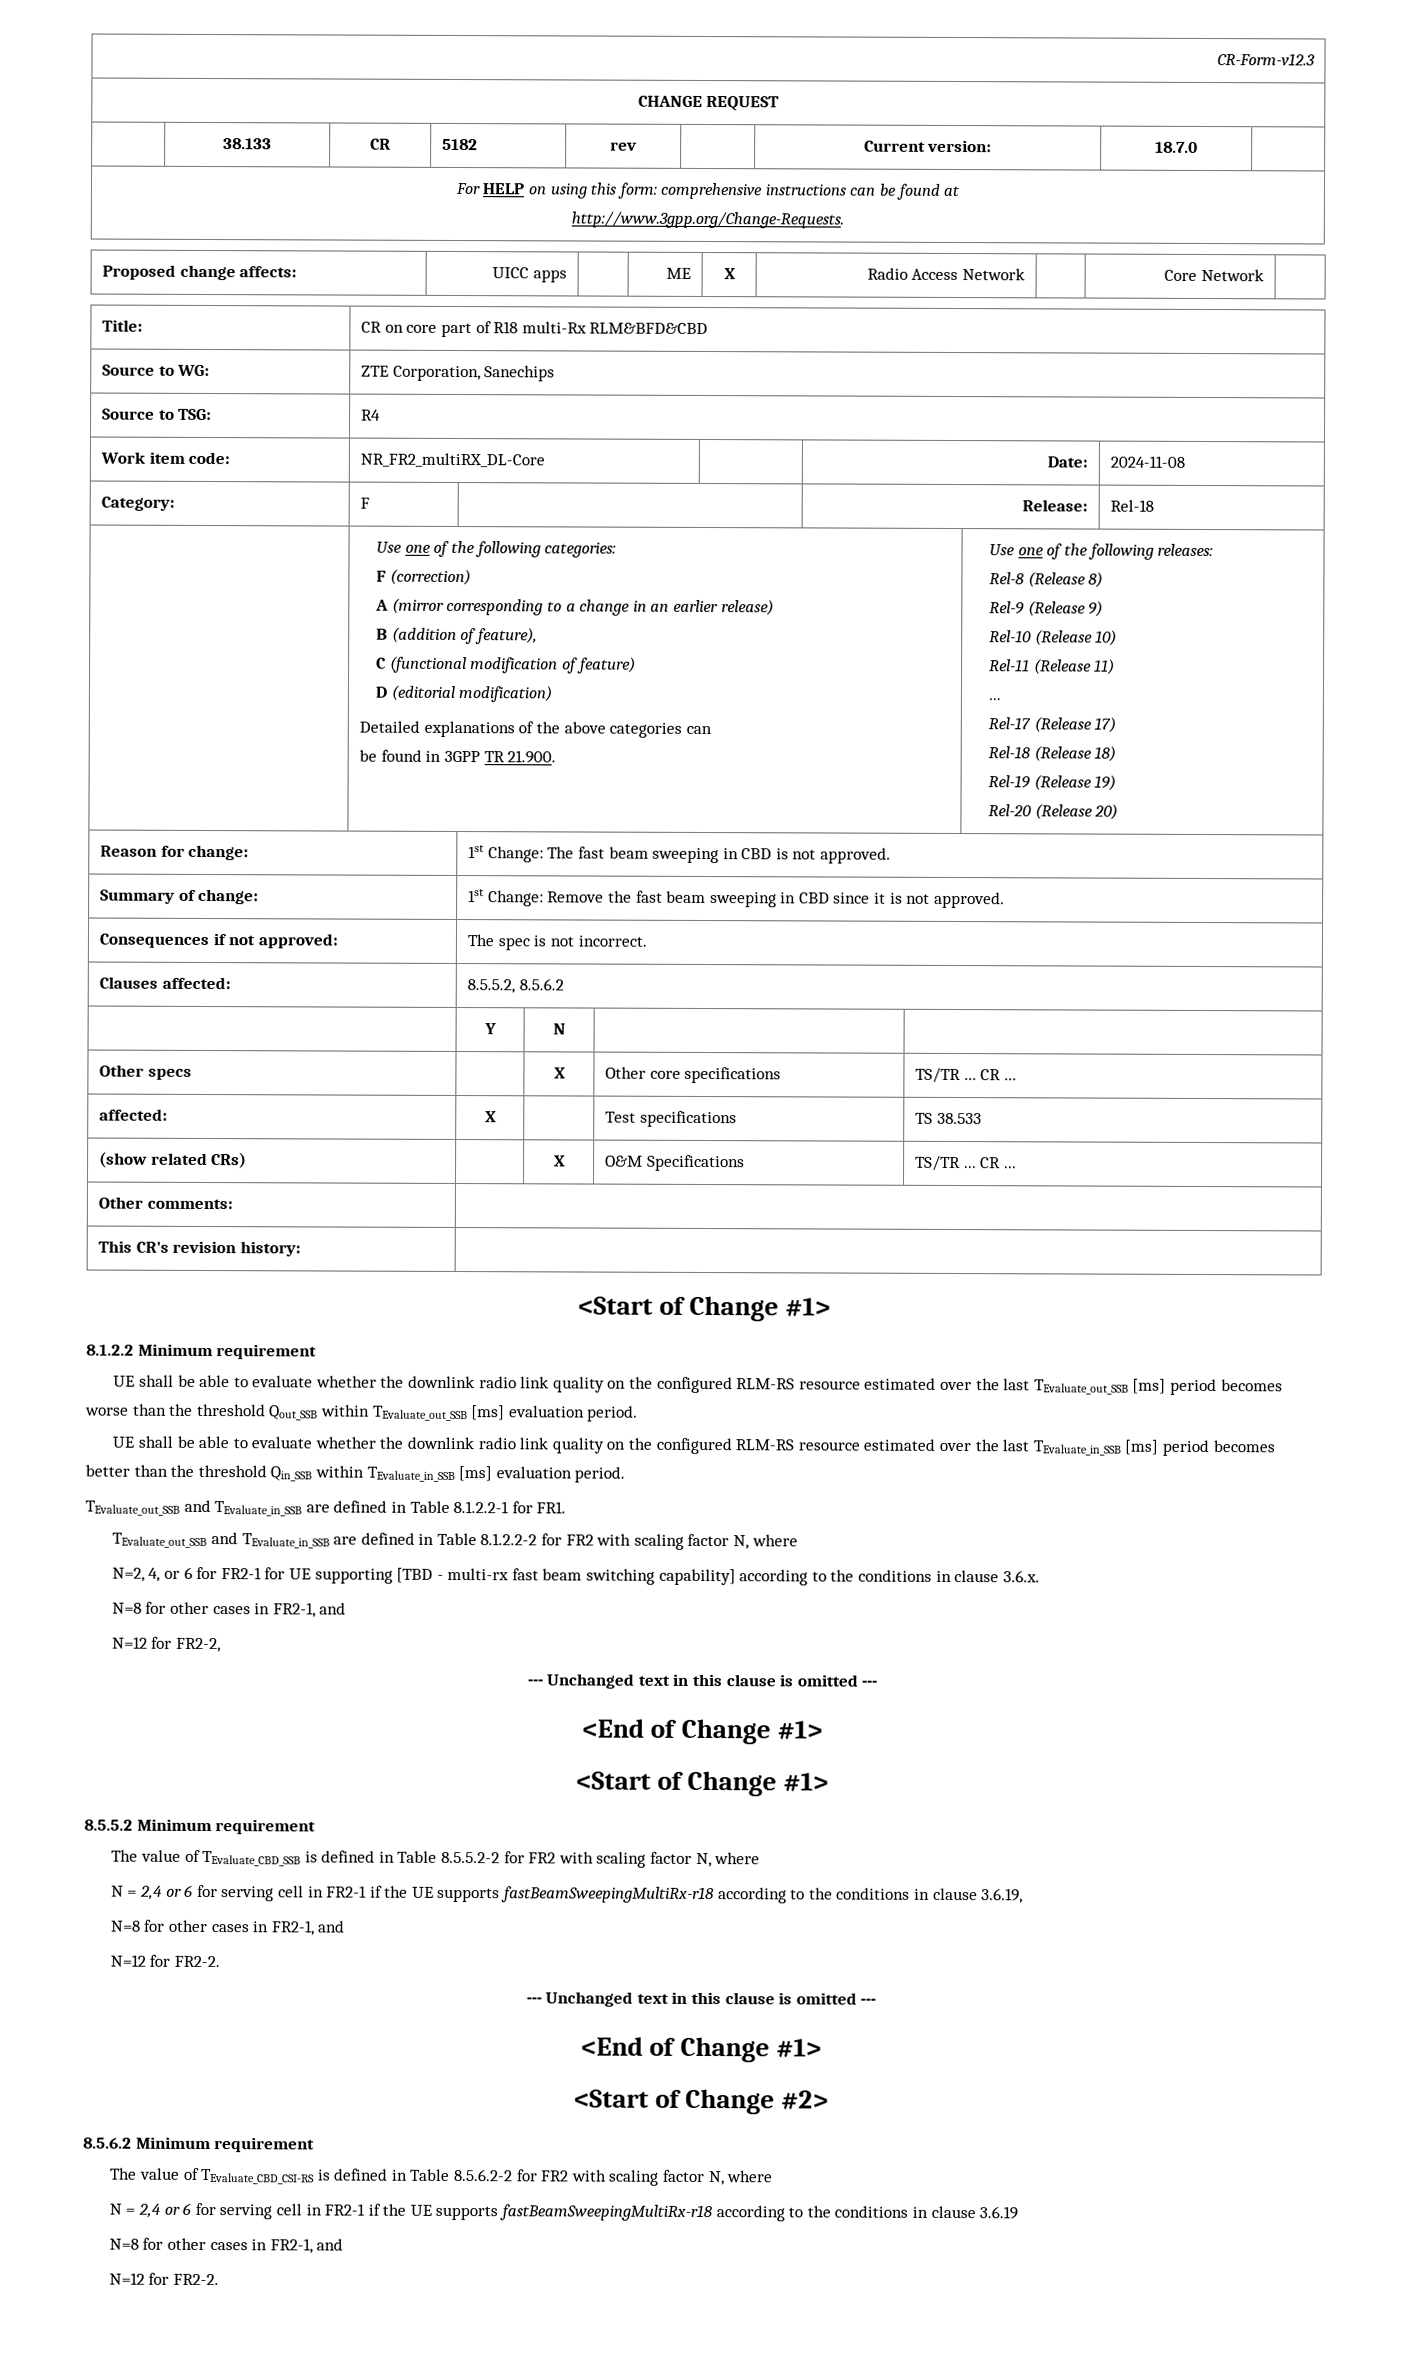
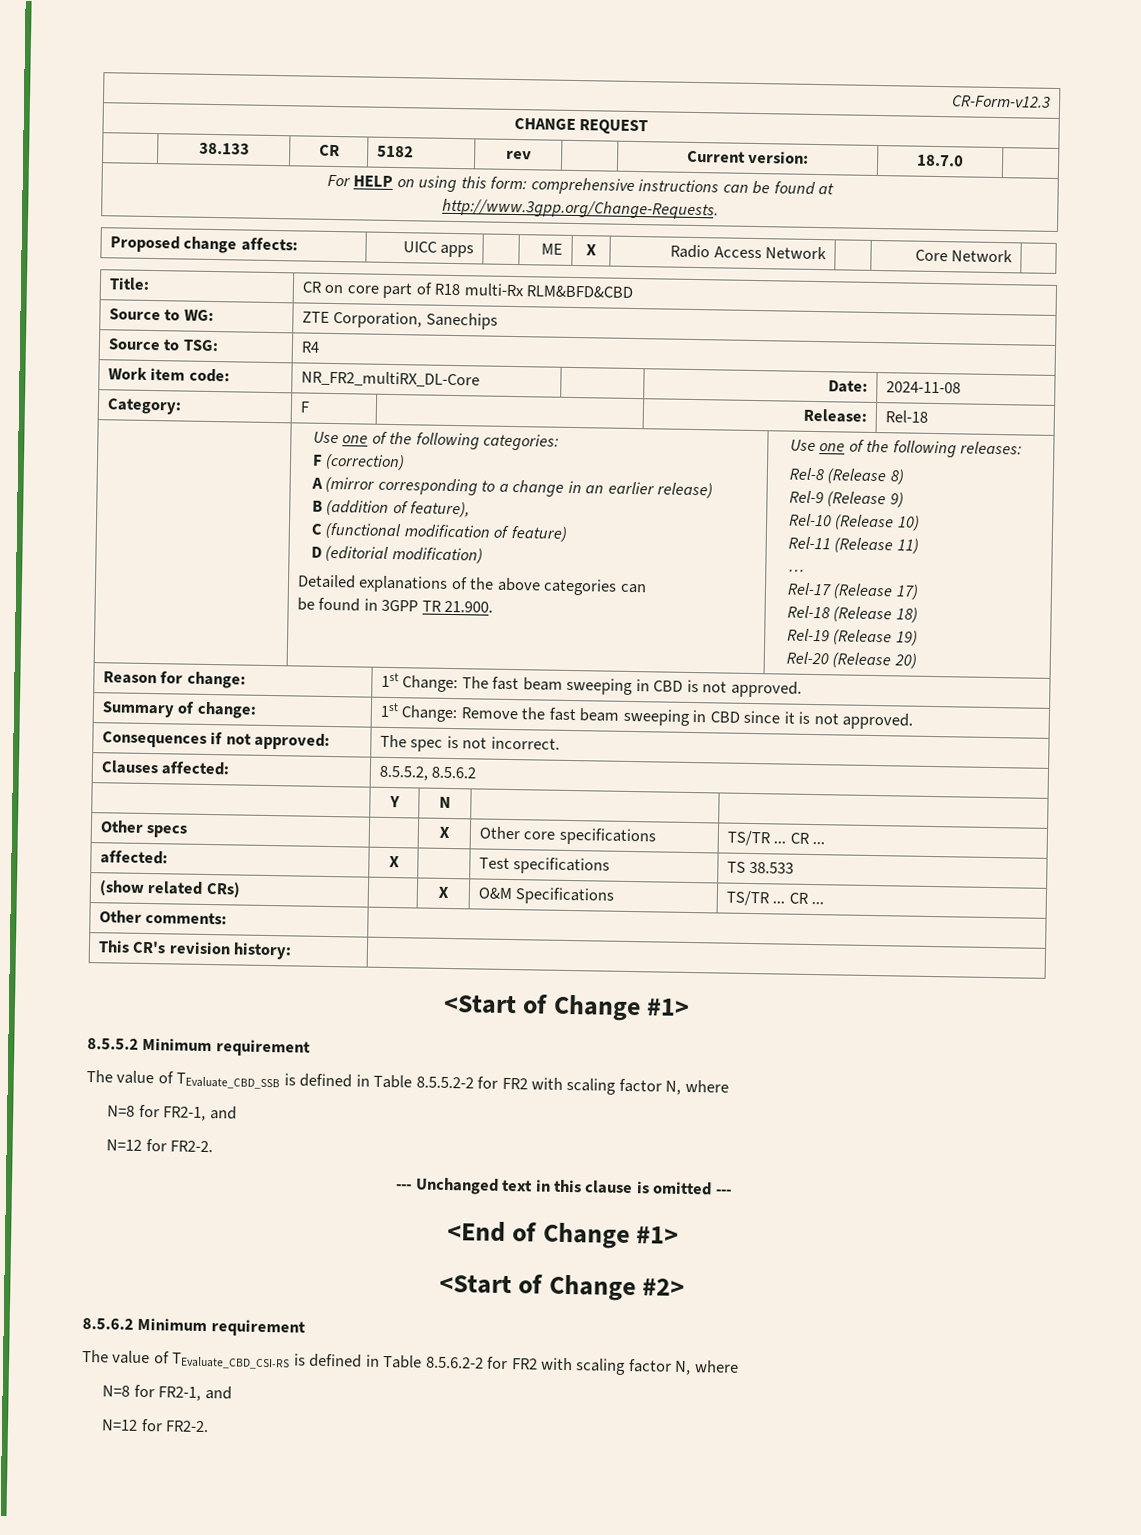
- 8.1.2.2 Minimum requirement
- UE shall be able to evaluate whether the downlink radio link quality on the configured RLM-RS resource estimated over the last TEvaluate_out_SSB [ms] period becomes worse than the threshold Qout_SSB within TEvaluate_out_SSB [ms] evaluation period.
- UE shall be able to evaluate whether the downlink radio link quality on the configured RLM-RS resource estimated over the last TEvaluate_in_SSB [ms] period becomes better than the threshold Qin_SSB within TEvaluate_in_SSB [ms] evaluation period.
- TEvaluate_out_SSB and TEvaluate_in_SSB are defined in Table 8.1.2.2-1 for FR1.
- TEvaluate_out_SSB and TEvaluate_in_SSB are defined in Table 8.1.2.2-2 for FR2 with scaling factor N, where
- N=2, 4, or 6 for FR2-1 for UE supporting [TBD - multi-rx fast beam switching capability] according to the conditions in clause 3.6.x.
- N=8 for other cases in FR2-1, and
- N=12 for FR2-2,
- --- Unchanged text in this clause is omitted ---
- <End of Change #1>
- <Start of Change #1>
  The value of TEvaluate_CBD_SSB is defined in Table 8.5.5.2-2 for FR2 with scaling factor N, where
- N = 2,4 or 6 for serving cell in FR2-1 if the UE supports fastBeamSweepingMultiRx-r18 according to the conditions in clause 3.6.19,
- N=8 for other cases in FR2-1, and
+ N=8 for FR2-1, and
  The value of TEvaluate_CBD_CSI-RS is defined in Table 8.5.6.2-2 for FR2 with scaling factor N, where
- N = 2,4 or 6 for serving cell in FR2-1 if the UE supports fastBeamSweepingMultiRx-r18 according to the conditions in clause 3.6.19
- N=8 for other cases in FR2-1, and
+ N=8 for FR2-1, and

